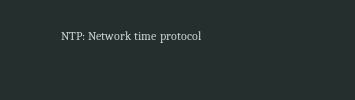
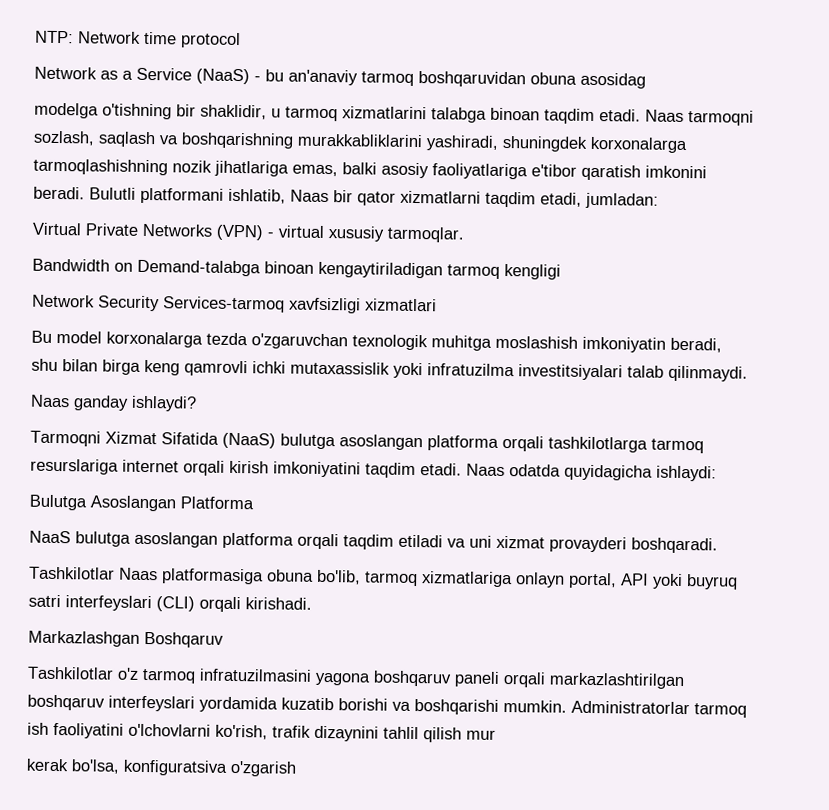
+ Network as a Service (NaaS) - bu an'anaviy tarmoq boshqaruvidan obuna asosidag
+ modelga o'tishning bir shaklidir, u tarmoq xizmatlarini talabga binoan taqdim etadi. Naas tarmoqni sozlash, saqlash va boshqarishning murakkabliklarini yashiradi, shuningdek korxonalarga tarmoqlashishning nozik jihatlariga emas, balki asosiy faoliyatlariga e'tibor qaratish imkonini beradi. Bulutli platformani ishlatib, Naas bir qator xizmatlarni taqdim etadi, jumladan:
+ Virtual Private Networks (VPN) - virtual xususiy tarmoqlar.
+ Bandwidth on Demand-talabga binoan kengaytiriladigan tarmoq kengligi
+ Network Security Services-tarmoq xavfsizligi xizmatlari
+ Bu model korxonalarga tezda o'zgaruvchan texnologik muhitga moslashish imkoniyatin beradi, shu bilan birga keng qamrovli ichki mutaxassislik yoki infratuzilma investitsiyalari talab qilinmaydi.
+ Naas ganday ishlaydi?
+ Tarmoqni Xizmat Sifatida (NaaS) bulutga asoslangan platforma orqali tashkilotlarga tarmoq resurslariga internet orqali kirish imkoniyatini taqdim etadi. Naas odatda quyidagicha ishlaydi:
+ Bulutga Asoslangan Platforma
+ NaaS bulutga asoslangan platforma orqali taqdim etiladi va uni xizmat provayderi boshqaradi.
+ Tashkilotlar Naas platformasiga obuna bo'lib, tarmoq xizmatlariga onlayn portal, API yoki buyruq satri interfeyslari (CLI) orqali kirishadi.
+ Markazlashgan Boshqaruv
+ Tashkilotlar o'z tarmoq infratuzilmasini yagona boshqaruv paneli orqali markazlashtirilgan boshqaruv interfeyslari yordamida kuzatib borishi va boshqarishi mumkin. Administratorlar tarmoq ish faoliyatini o'lchovlarni ko'rish, trafik dizaynini tahlil qilish mur
+ kerak bo'lsa, konfiguratsiva o'zgarish

